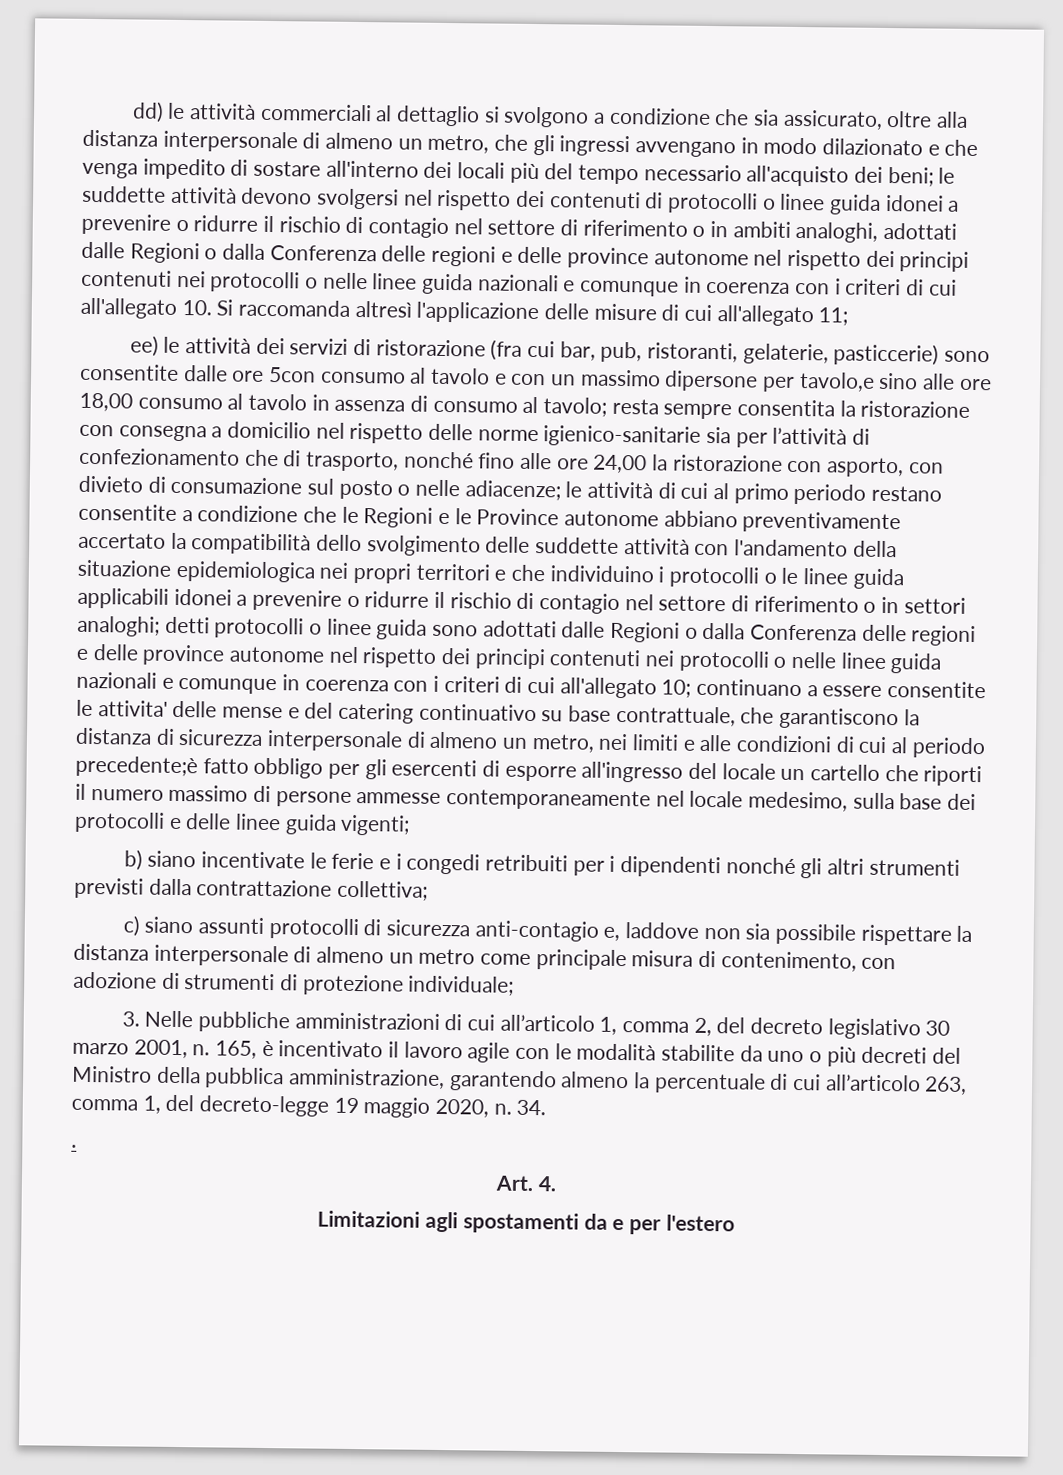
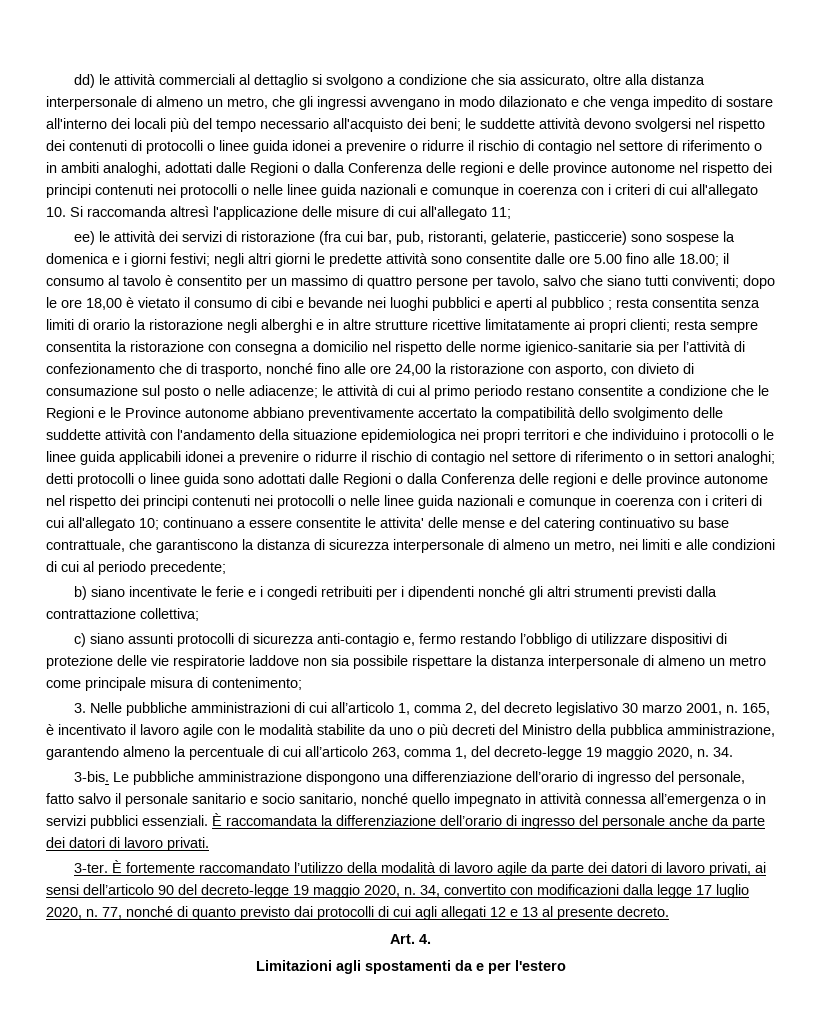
- ee) le attività dei servizi di ristorazione (fra cui bar, pub, ristoranti, gelaterie, pasticcerie) sono consentite dalle ore 5con consumo al tavolo e con un massimo dipersone per tavolo,e sino alle ore 18,00 consumo al tavolo in assenza di consumo al tavolo;
+ ee) le attività dei servizi di ristorazione (fra cui bar, pub, ristoranti, gelaterie, pasticcerie) sono sospese la domenica e i giorni festivi; negli altri giorni le predette attività sono consentite dalle ore 5.00 fino alle 18.00; il consumo al tavolo è consentito per un massimo di quattro persone per tavolo, salvo che siano tutti conviventi; dopo le ore 18,00 è vietato il consumo di cibi e bevande nei luoghi pubblici e aperti al pubblico ; resta consentita senza limiti di orario la ristorazione negli alberghi e in altre strutture ricettive limitatamente ai propri clienti;
- continuano a essere consentite le attivita' delle mense e del catering continuativo su base contrattuale, che garantiscono la distanza di sicurezza interpersonale di almeno un metro, nei limiti e alle condizioni di cui al periodo precedente;è fatto obbligo per gli esercenti di esporre all'ingresso del locale un cartello che riporti il numero massimo di persone ammesse contemporaneamente nel locale medesimo, sulla base dei protocolli e delle linee guida vigenti;
+ continuano a essere consentite le attivita' delle mense e del catering continuativo su base contrattuale, che garantiscono la distanza di sicurezza interpersonale di almeno un metro, nei limiti e alle condizioni di cui al periodo precedente;
- c) siano assunti protocolli di sicurezza anti-contagio e, laddove non sia possibile rispettare la distanza interpersonale di almeno un metro come principale misura di contenimento, con adozione di strumenti di protezione individuale;
+ c) siano assunti protocolli di sicurezza anti-contagio e, fermo restando l’obbligo di utilizzare dispositivi di protezione delle vie respiratorie laddove non sia possibile rispettare la distanza interpersonale di almeno un metro come principale misura di contenimento;
- .
+ 3-bis. Le pubbliche amministrazione dispongono una differenziazione dell’orario di ingresso del personale, fatto salvo il personale sanitario e socio sanitario, nonché quello impegnato in attività connessa all’emergenza o in servizi pubblici essenziali. È raccomandata la differenziazione dell’orario di ingresso del personale anche da parte dei datori di lavoro privati.
+ 3-ter. È fortemente raccomandato l’utilizzo della modalità di lavoro agile da parte dei datori di lavoro privati, ai sensi dell’articolo 90 del decreto-legge 19 maggio 2020, n. 34, convertito con modificazioni dalla legge 17 luglio 2020, n. 77, nonché di quanto previsto dai protocolli di cui agli allegati 12 e 13 al presente decreto.

